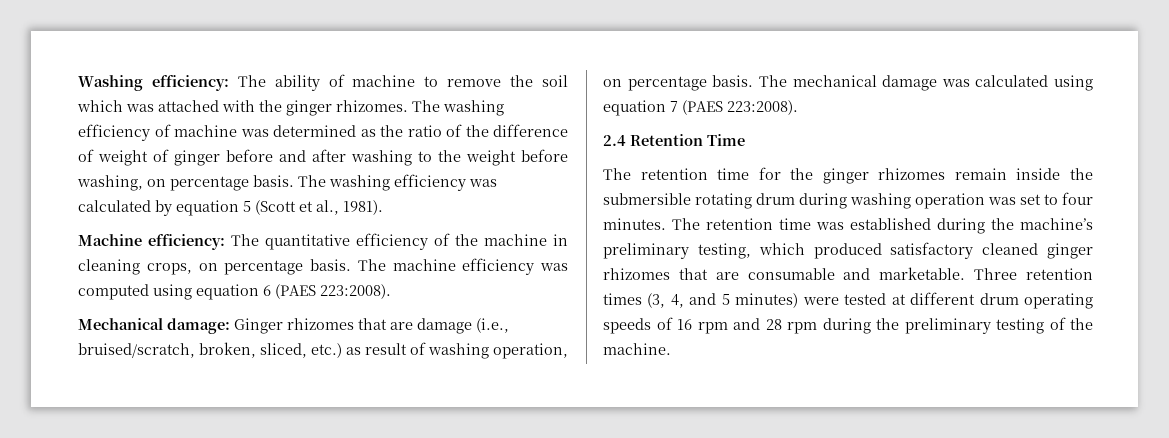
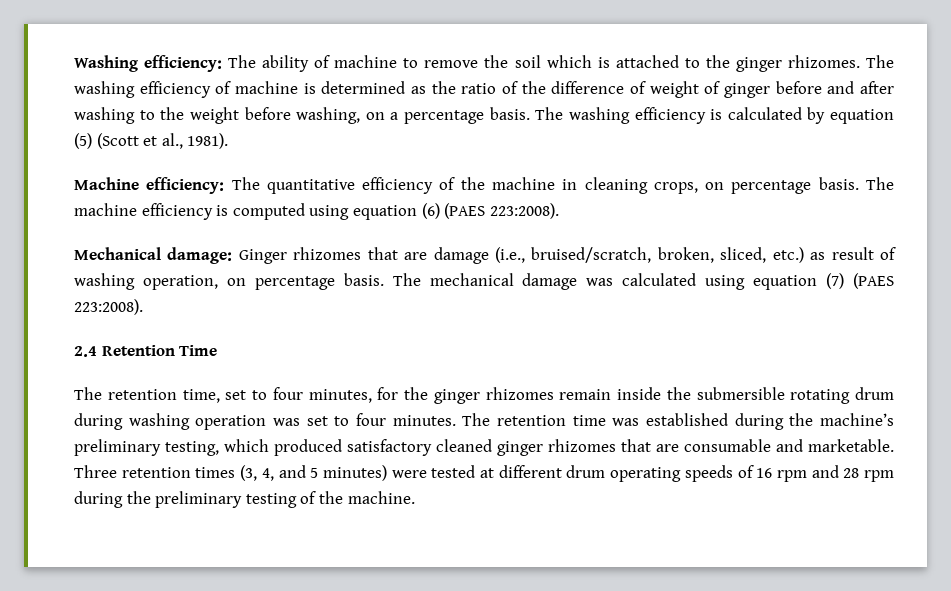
- Washing efficiency: The ability of machine to remove the soil which was attached with the ginger rhizomes.
+ Washing efficiency: The ability of machine to remove the soil which is attached to the ginger rhizomes.
- The washing efficiency of machine was determined as the ratio of the difference of weight of ginger before and after washing to the weight before washing, on percentage basis.
+ The washing efficiency of machine is determined as the ratio of the difference of weight of ginger before and after washing to the weight before washing, on a percentage basis.
- The washing efficiency was calculated by equation 5 (Scott et al., 1981).
+ The washing efficiency is calculated by equation (5) (Scott et al., 1981).
- The machine efficiency was computed using equation 6 (PAES 223:2008).
+ The machine efficiency is computed using equation (6) (PAES 223:2008).
- The mechanical damage was calculated using equation 7 (PAES 223:2008).
+ The mechanical damage was calculated using equation (7) (PAES 223:2008).
- The retention time for the ginger rhizomes remain inside the submersible rotating drum during washing operation was set to four minutes.
+ The retention time, set to four minutes, for the ginger rhizomes remain inside the submersible rotating drum during washing operation was set to four minutes.

